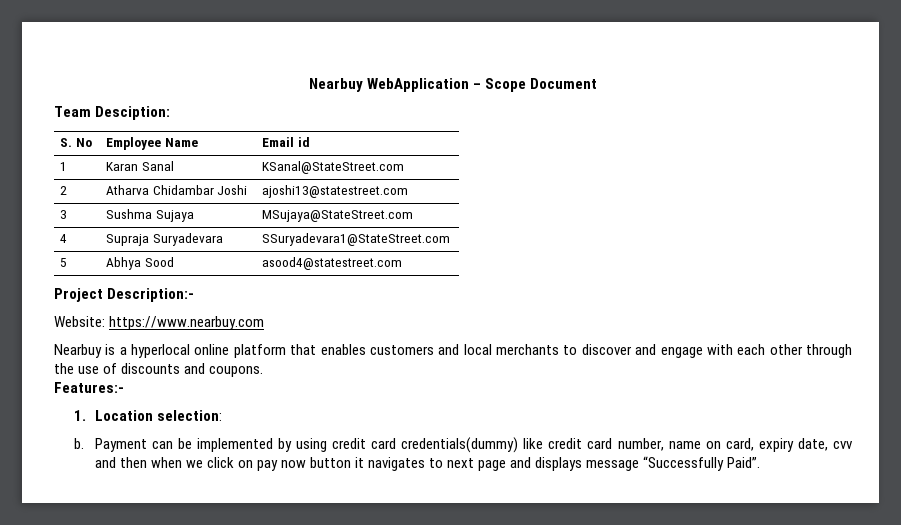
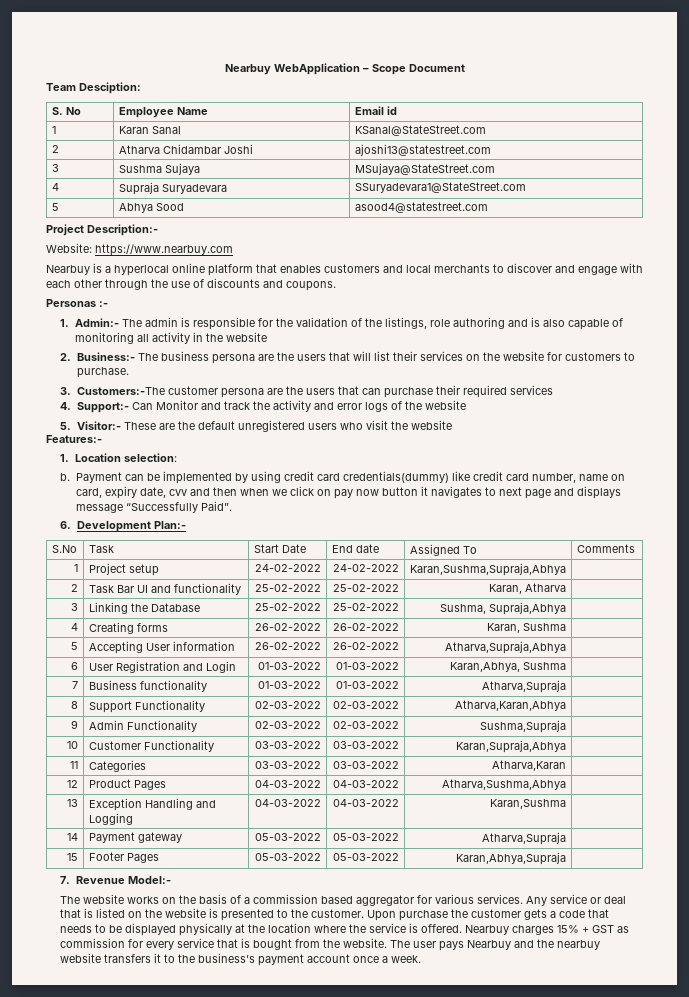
+ Personas :-
+ 1. Admin:- The admin is responsible for the validation of the listings, role authoring and is also capable of monitoring all activity in the website
+ 2. Business:- The business persona are the users that will list their services on the website for customers to purchase.
+ 3. Customers:-The customer persona are the users that can purchase their required services
+ 4. Support:- Can Monitor and track the activity and error logs of the website
+ 5. Visitor:- These are the default unregistered users who visit the website
+ 6. Development Plan:-
+ S.No | Task | Start Date | End date | Assigned To | Comments
+ 1 | Project setup | 24-02-2022 | 24-02-2022 | Karan,Sushma,Supraja,Abhya |
+ 2 | Task Bar UI and functionality | 25-02-2022 | 25-02-2022 | Karan, Atharva |
+ 3 | Linking the Database | 25-02-2022 | 25-02-2022 | Sushma, Supraja,Abhya |
+ 4 | Creating forms | 26-02-2022 | 26-02-2022 | Karan, Sushma |
+ 5 | Accepting User information | 26-02-2022 | 26-02-2022 | Atharva,Supraja,Abhya |
+ 6 | User Registration and Login | 01-03-2022 | 01-03-2022 | Karan,Abhya, Sushma |
+ 7 | Business functionality | 01-03-2022 | 01-03-2022 | Atharva,Supraja |
+ 8 | Support Functionality | 02-03-2022 | 02-03-2022 | Atharva,Karan,Abhya |
+ 9 | Admin Functionality | 02-03-2022 | 02-03-2022 | Sushma,Supraja |
+ 10 | Customer Functionality | 03-03-2022 | 03-03-2022 | Karan,Supraja,Abhya |
+ 11 | Categories | 03-03-2022 | 03-03-2022 | Atharva,Karan |
+ 12 | Product Pages | 04-03-2022 | 04-03-2022 | Atharva,Sushma,Abhya |
+ 13 | Exception Handling and Logging | 04-03-2022 | 04-03-2022 | Karan,Sushma |
+ 14 | Payment gateway | 05-03-2022 | 05-03-2022 | Atharva,Supraja |
+ 15 | Footer Pages | 05-03-2022 | 05-03-2022 | Karan,Abhya,Supraja |
+ 7. Revenue Model:-
+ The website works on the basis of a commission based aggregator for various services. Any service or deal that is listed on the website is presented to the customer. Upon purchase the customer gets a code that needs to be displayed physically at the location where the service is offered. Nearbuy charges 15% + GST as commission for every service that is bought from the website. The user pays Nearbuy and the nearbuy website transfers it to the business’s payment account once a week.

